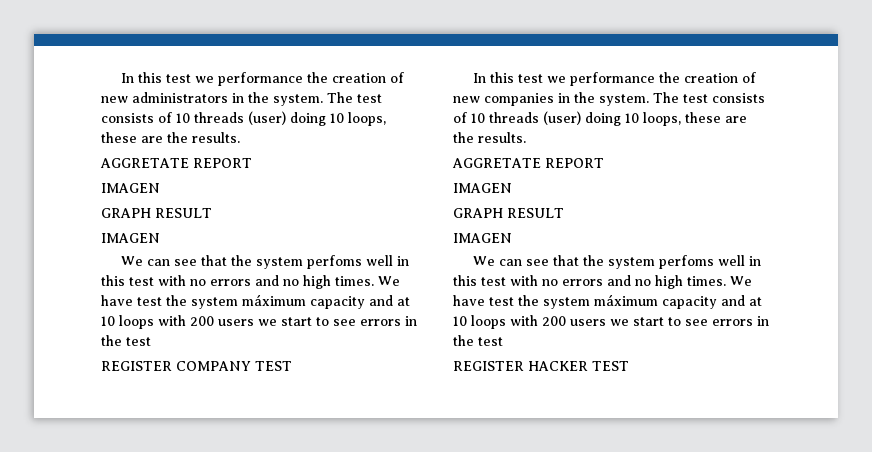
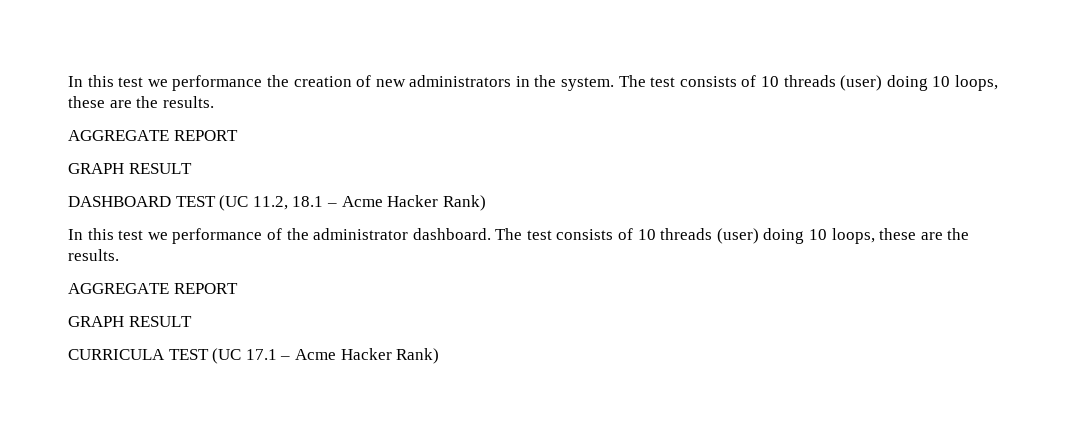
  In this test we performance the creation of new administrators in the system. The test consists of 10 threads (user) doing 10 loops, these are the results.
- AGGRETATE REPORT
- IMAGEN
+ AGGREGATE REPORT
  GRAPH RESULT
- IMAGEN
- We can see that the system perfoms well in this test with no errors and no high times. We have test the system máximum capacity and at 10 loops with 200 users we start to see errors in the test
- REGISTER COMPANY TEST
- In this test we performance the creation of new companies in the system. The test consists of 10 threads (user) doing 10 loops, these are the results.
- AGGRETATE REPORT
- IMAGEN
+ DASHBOARD TEST (UC 11.2, 18.1 – Acme Hacker Rank)
+ In this test we performance of the administrator dashboard. The test consists of 10 threads (user) doing 10 loops, these are the results.
+ AGGREGATE REPORT
  GRAPH RESULT
- IMAGEN
- We can see that the system perfoms well in this test with no errors and no high times. We have test the system máximum capacity and at 10 loops with 200 users we start to see errors in the test
- REGISTER HACKER TEST
+ CURRICULA TEST (UC 17.1 – Acme Hacker Rank)

